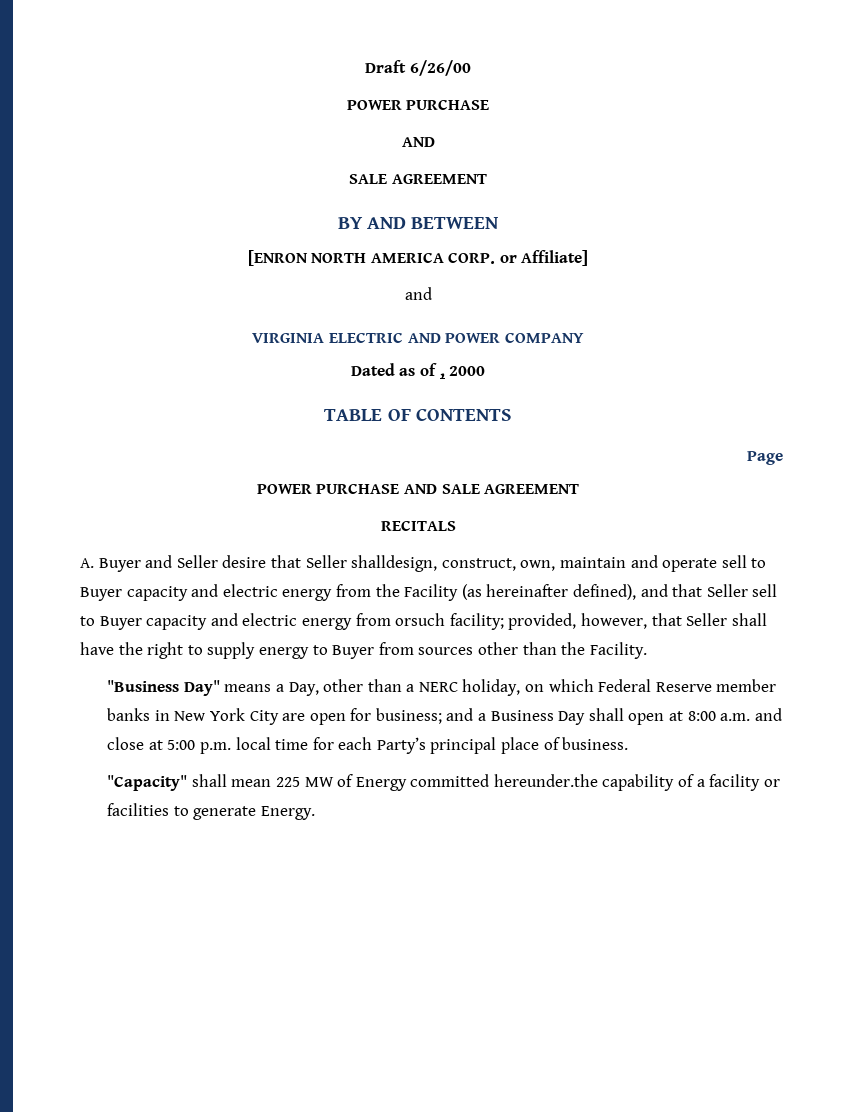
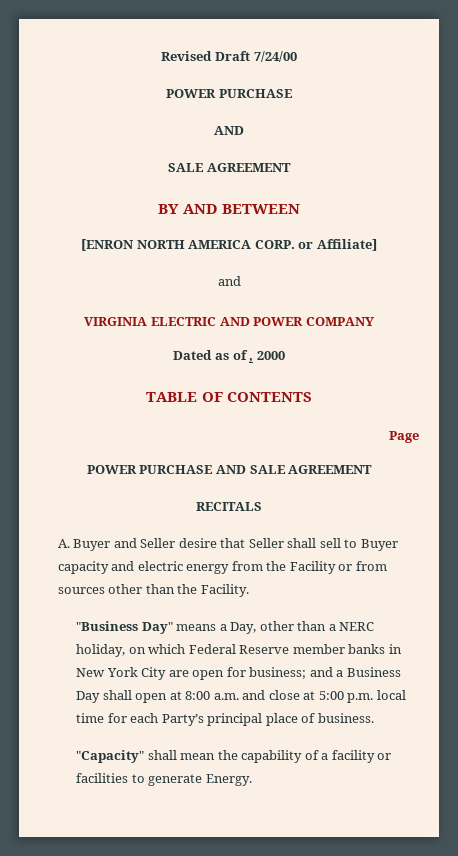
- Draft 6/26/00
+ Revised Draft 7/24/00
- A. Buyer and Seller desire that Seller shalldesign, construct, own, maintain and operate sell to Buyer capacity and electric energy from the Facility (as hereinafter defined), and that Seller sell to Buyer capacity and electric energy from orsuch facility; provided, however, that Seller shall have the right to supply energy to Buyer from sources other than the Facility.
+ A. Buyer and Seller desire that Seller shall sell to Buyer capacity and electric energy from the Facility or from sources other than the Facility.
- "Capacity" shall mean 225 MW of Energy committed hereunder.the capability of a facility or facilities to generate Energy.
+ "Capacity" shall mean the capability of a facility or facilities to generate Energy.

